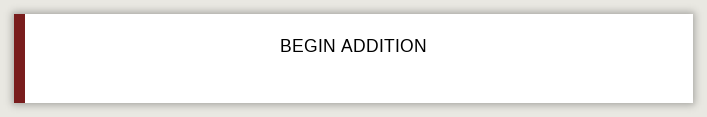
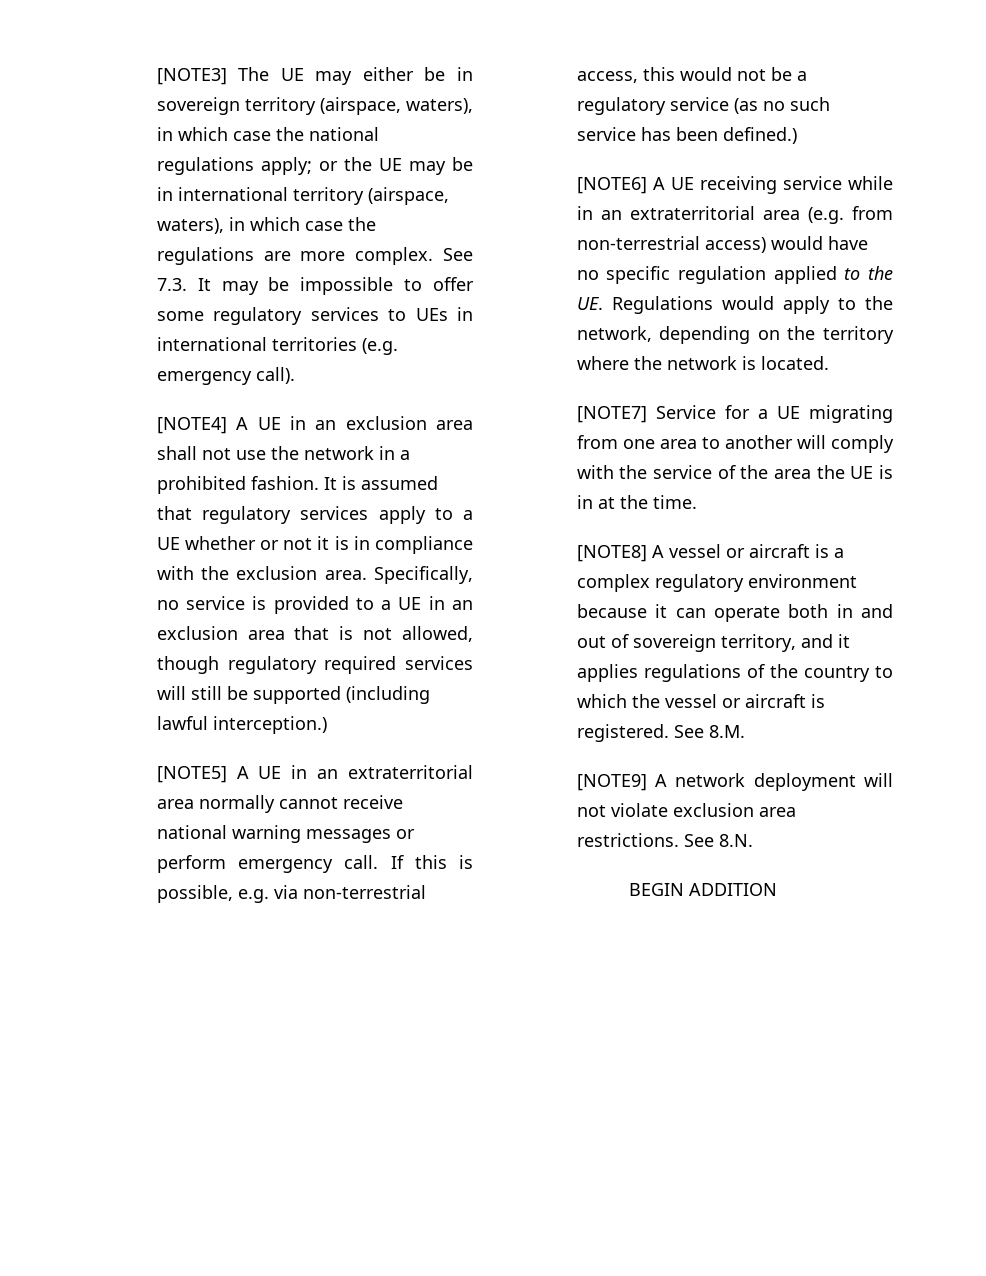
+ [NOTE3] The UE may either be in sovereign territory (airspace, waters), in which case the national regulations apply; or the UE may be in international territory (airspace, waters), in which case the regulations are more complex. See 7.3. It may be impossible to offer some regulatory services to UEs in international territories (e.g. emergency call).
+ [NOTE4] A UE in an exclusion area shall not use the network in a prohibited fashion. It is assumed that regulatory services apply to a UE whether or not it is in compliance with the exclusion area. Specifically, no service is provided to a UE in an exclusion area that is not allowed, though regulatory required services will still be supported (including lawful interception.)
+ [NOTE5] A UE in an extraterritorial area normally cannot receive national warning messages or perform emergency call. If this is possible, e.g. via non-terrestrial access, this would not be a regulatory service (as no such service has been defined.)
+ [NOTE6] A UE receiving service while in an extraterritorial area (e.g. from non-terrestrial access) would have no specific regulation applied to the UE. Regulations would apply to the network, depending on the territory where the network is located.
+ [NOTE7] Service for a UE migrating from one area to another will comply with the service of the area the UE is in at the time.
+ [NOTE8] A vessel or aircraft is a complex regulatory environment because it can operate both in and out of sovereign territory, and it applies regulations of the country to which the vessel or aircraft is registered. See 8.M.
+ [NOTE9] A network deployment will not violate exclusion area restrictions. See 8.N.

